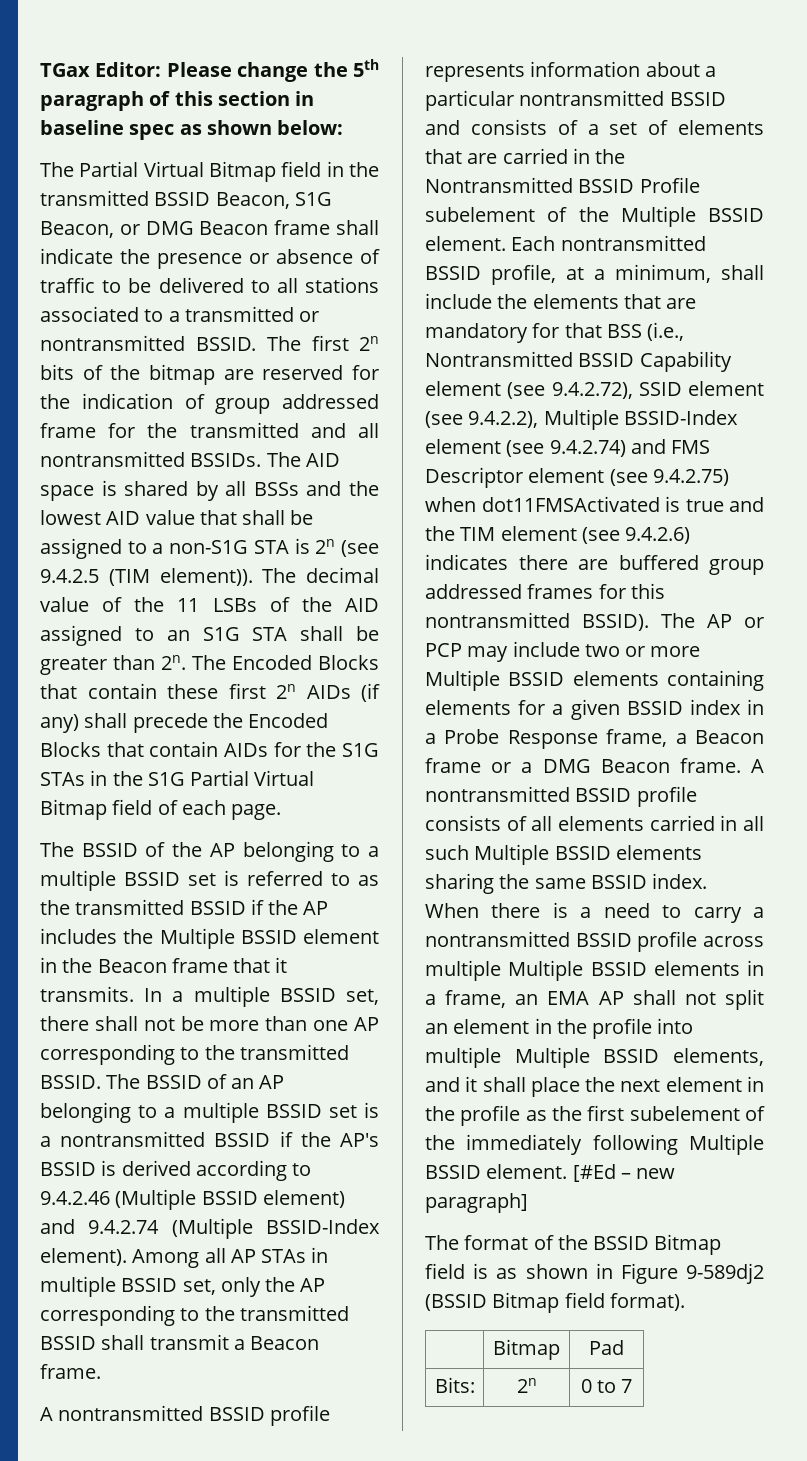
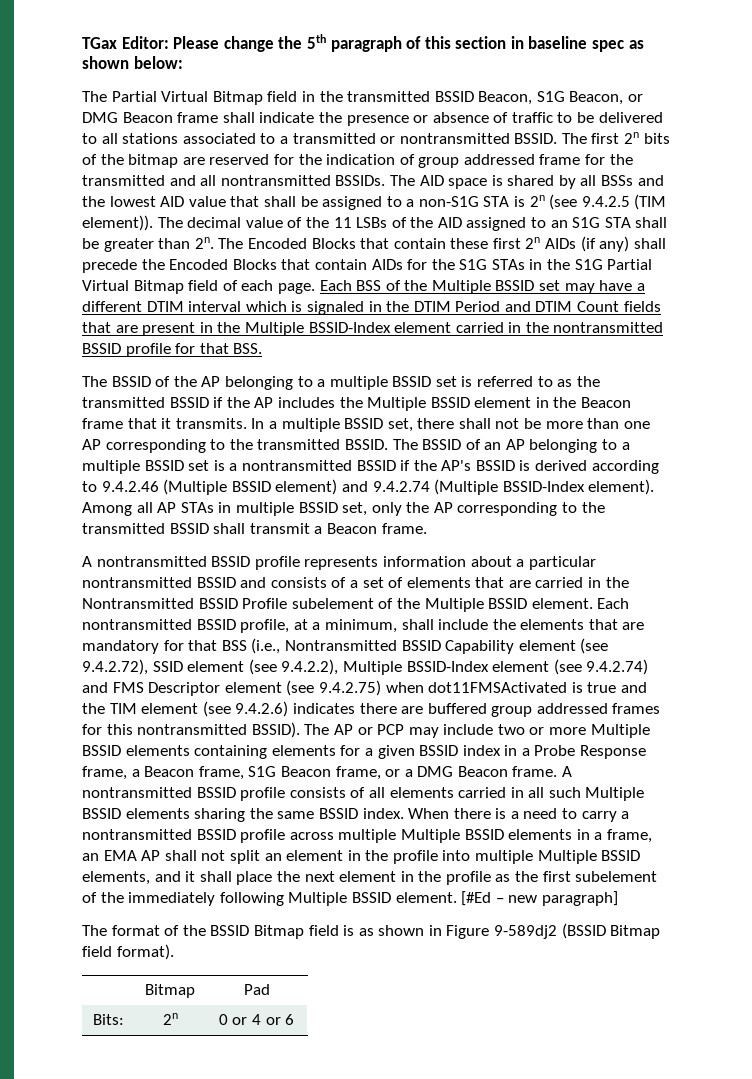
+ Each BSS of the Multiple BSSID set may have a different DTIM interval which is signaled in the DTIM Period and DTIM Count fields that are present in the Multiple BSSID-Index element carried in the nontransmitted BSSID profile for that BSS.
- The AP or PCP may include two or more Multiple BSSID elements containing elements for a given BSSID index in a Probe Response frame, a Beacon frame or a DMG Beacon frame.
+ The AP or PCP may include two or more Multiple BSSID elements containing elements for a given BSSID index in a Probe Response frame, a Beacon frame, S1G Beacon frame, or a DMG Beacon frame.
- Bits: | 2n | 0 to 7
+ Bits: | 2n | 0 or 4 or 6

